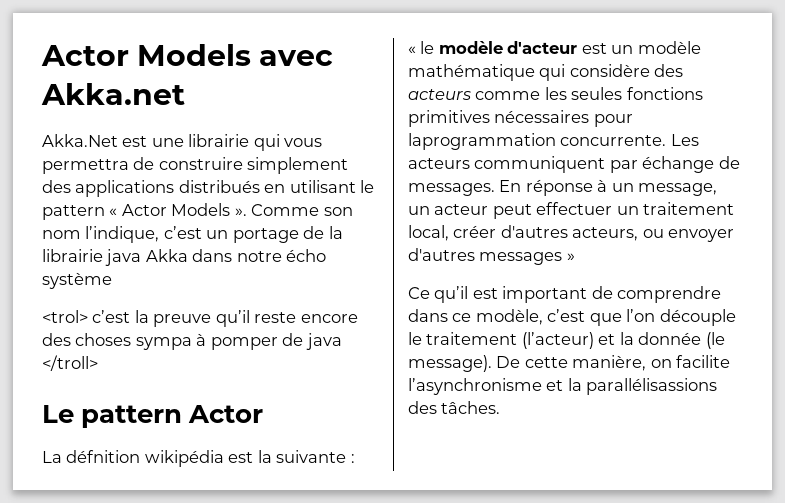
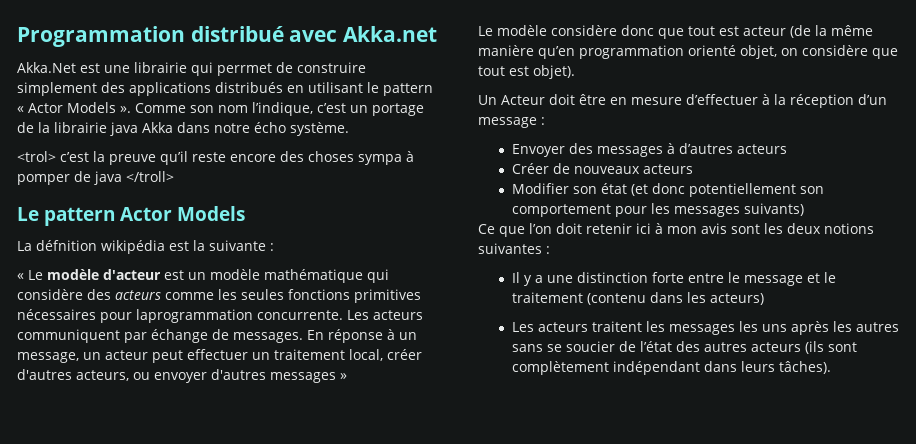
- Actor Models avec Akka.net
+ Programmation distribué avec Akka.net
- Akka.Net est une librairie qui vous permettra de construire simplement des applications distribués en utilisant le pattern « Actor Models ».
+ Akka.Net est une librairie qui perrmet de construire simplement des applications distribués en utilisant le pattern « Actor Models ».
- Comme son nom l’indique, c’est un portage de la librairie java Akka dans notre écho système
+ Comme son nom l’indique, c’est un portage de la librairie java Akka dans notre écho système.
- Le pattern Actor
+ Le pattern Actor Models
- « le modèle d'acteur est un modèle mathématique qui considère des acteurs comme les seules fonctions primitives nécessaires pour laprogrammation concurrente.
+ « Le modèle d'acteur est un modèle mathématique qui considère des acteurs comme les seules fonctions primitives nécessaires pour laprogrammation concurrente.
- Ce qu’il est important de comprendre dans ce modèle, c’est que l’on découple le traitement (l’acteur) et la donnée (le message). De cette manière, on facilite l’asynchronisme et la parallélisassions des tâches.
+ Le modèle considère donc que tout est acteur (de la même manière qu’en programmation orienté objet, on considère que tout est objet).
+ Un Acteur doit être en mesure d’effectuer à la réception d’un message :
+ Envoyer des messages à d’autres acteurs
+ Créer de nouveaux acteurs
+ Modifier son état (et donc potentiellement son comportement pour les messages suivants)
+ Ce que l’on doit retenir ici à mon avis sont les deux notions suivantes :
+ Il y a une distinction forte entre le message et le traitement (contenu dans les acteurs)
+ Les acteurs traitent les messages les uns après les autres sans se soucier de l’état des autres acteurs (ils sont complètement indépendant dans leurs tâches).

